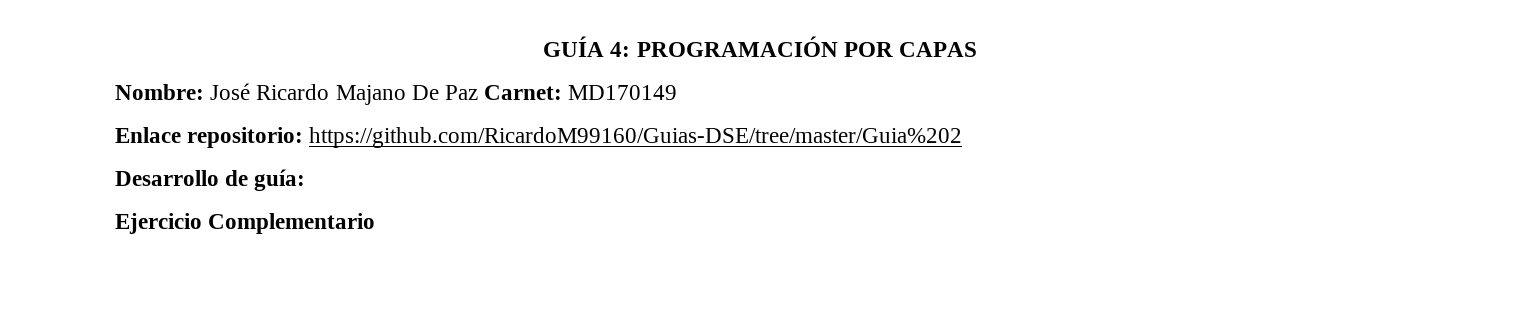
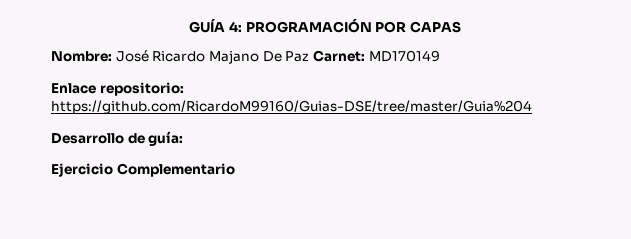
- Enlace repositorio: https://github.com/RicardoM99160/Guias-DSE/tree/master/Guia%202
+ Enlace repositorio: https://github.com/RicardoM99160/Guias-DSE/tree/master/Guia%204

